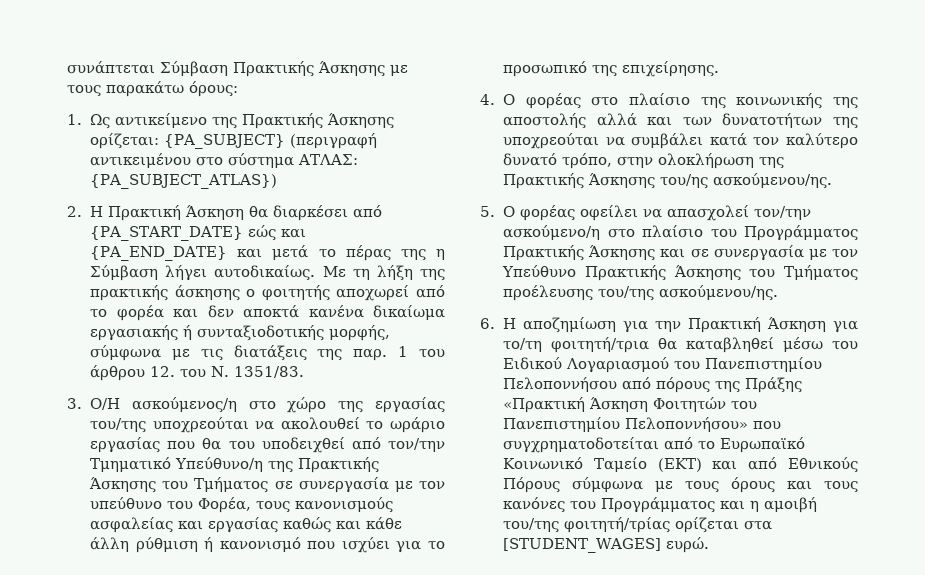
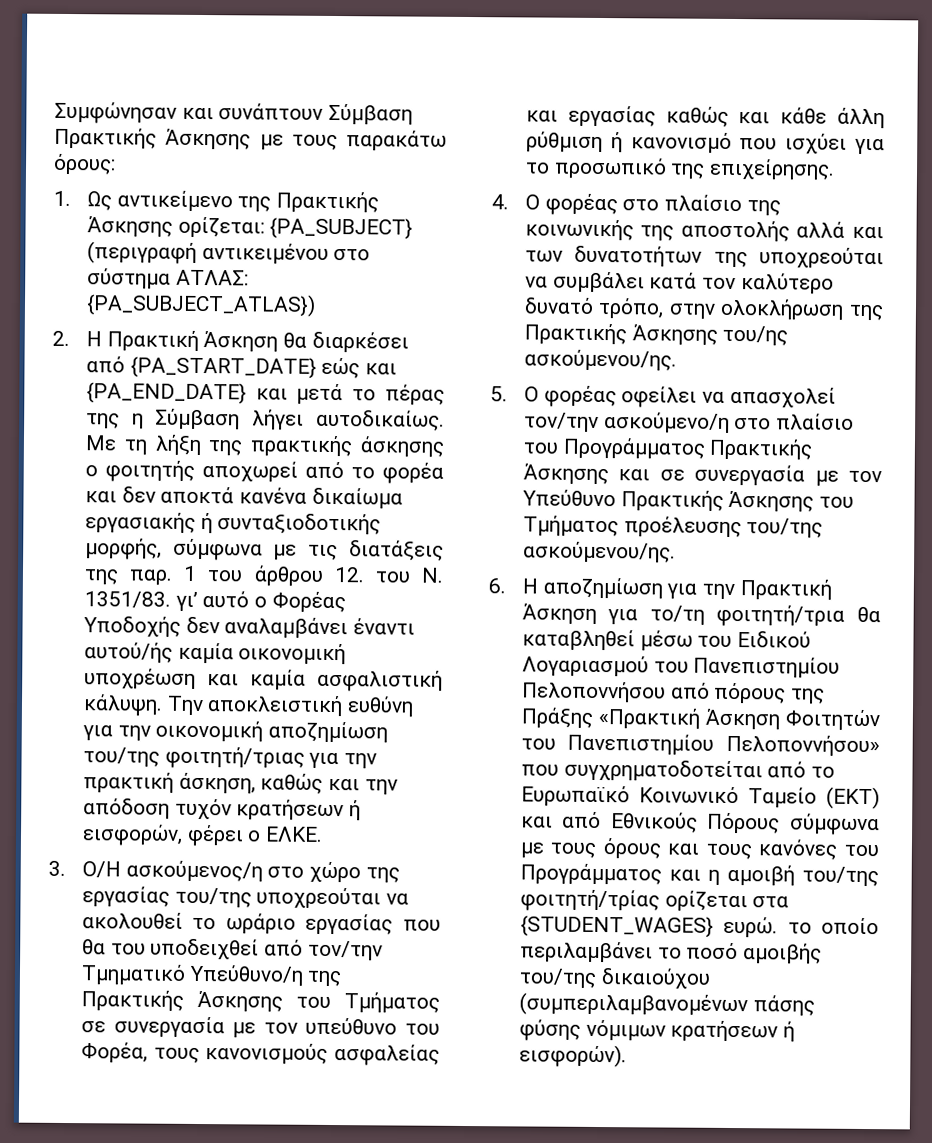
- συνάπτεται Σύμβαση Πρακτικής Άσκησης με τους παρακάτω όρους:
+ Συμφώνησαν και συνάπτουν Σύμβαση Πρακτικής Άσκησης με τους παρακάτω όρους:
- 1 του άρθρου 12. του Ν. 1351/83.
+ 1 του άρθρου 12. του Ν. 1351/83. γι’ αυτό ο Φορέας Υποδοχής δεν αναλαμβάνει έναντι αυτού/ής καμία οικονομική υποχρέωση και καμία ασφαλιστική κάλυψη. Την αποκλειστική ευθύνη για την οικονομική αποζημίωση του/της φοιτητή/τριας για την πρακτική άσκηση, καθώς και την απόδοση τυχόν κρατήσεων ή εισφορών, φέρει ο ΕΛΚΕ.
- 6. Η αποζημίωση για την Πρακτική Άσκηση για το/τη φοιτητή/τρια θα καταβληθεί μέσω του Ειδικού Λογαριασμού του Πανεπιστημίου Πελοποννήσου από πόρους της Πράξης «Πρακτική Άσκηση Φοιτητών του Πανεπιστημίου Πελοποννήσου» που συγχρηματοδοτείται από το Ευρωπαϊκό Κοινωνικό Ταμείο (ΕΚΤ) και από Εθνικούς Πόρους σύμφωνα με τους όρους και τους κανόνες του Προγράμματος και η αμοιβή του/της φοιτητή/τρίας ορίζεται στα [STUDENT_WAGES] ευρώ.
+ 6. Η αποζημίωση για την Πρακτική Άσκηση για το/τη φοιτητή/τρια θα καταβληθεί μέσω του Ειδικού Λογαριασμού του Πανεπιστημίου Πελοποννήσου από πόρους της Πράξης «Πρακτική Άσκηση Φοιτητών του Πανεπιστημίου Πελοποννήσου» που συγχρηματοδοτείται από το Ευρωπαϊκό Κοινωνικό Ταμείο (ΕΚΤ) και από Εθνικούς Πόρους σύμφωνα με τους όρους και τους κανόνες του Προγράμματος και η αμοιβή του/της φοιτητή/τρίας ορίζεται στα {STUDENT_WAGES} ευρώ. το οποίο περιλαμβάνει το ποσό αμοιβής του/της δικαιούχου (συμπεριλαμβανομένων πάσης φύσης νόμιμων κρατήσεων ή εισφορών).

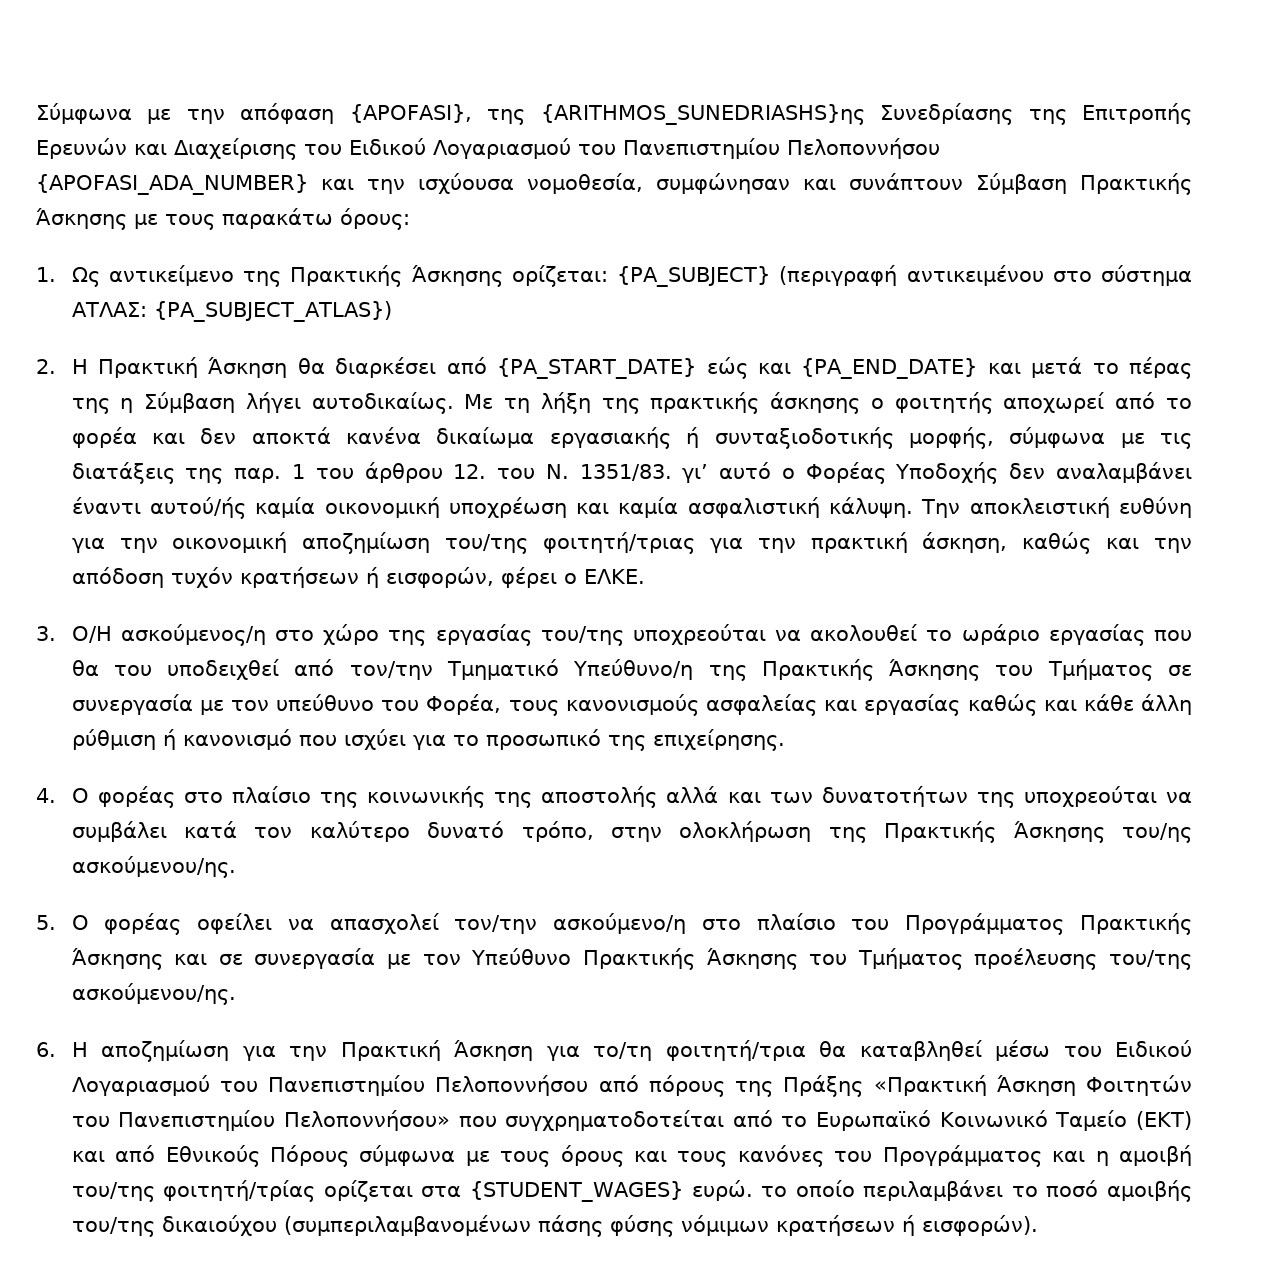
- Συμφώνησαν και συνάπτουν Σύμβαση Πρακτικής Άσκησης με τους παρακάτω όρους:
+ Σύμφωνα με την απόφαση {APOFASI}, της {ARITHMOS_SUNEDRIASHS}ης Συνεδρίασης της Επιτροπής Ερευνών και Διαχείρισης του Ειδικού Λογαριασμού του Πανεπιστημίου Πελοποννήσου {APOFASI_ADA_NUMBER} και την ισχύουσα νομοθεσία, συμφώνησαν και συνάπτουν Σύμβαση Πρακτικής Άσκησης με τους παρακάτω όρους:

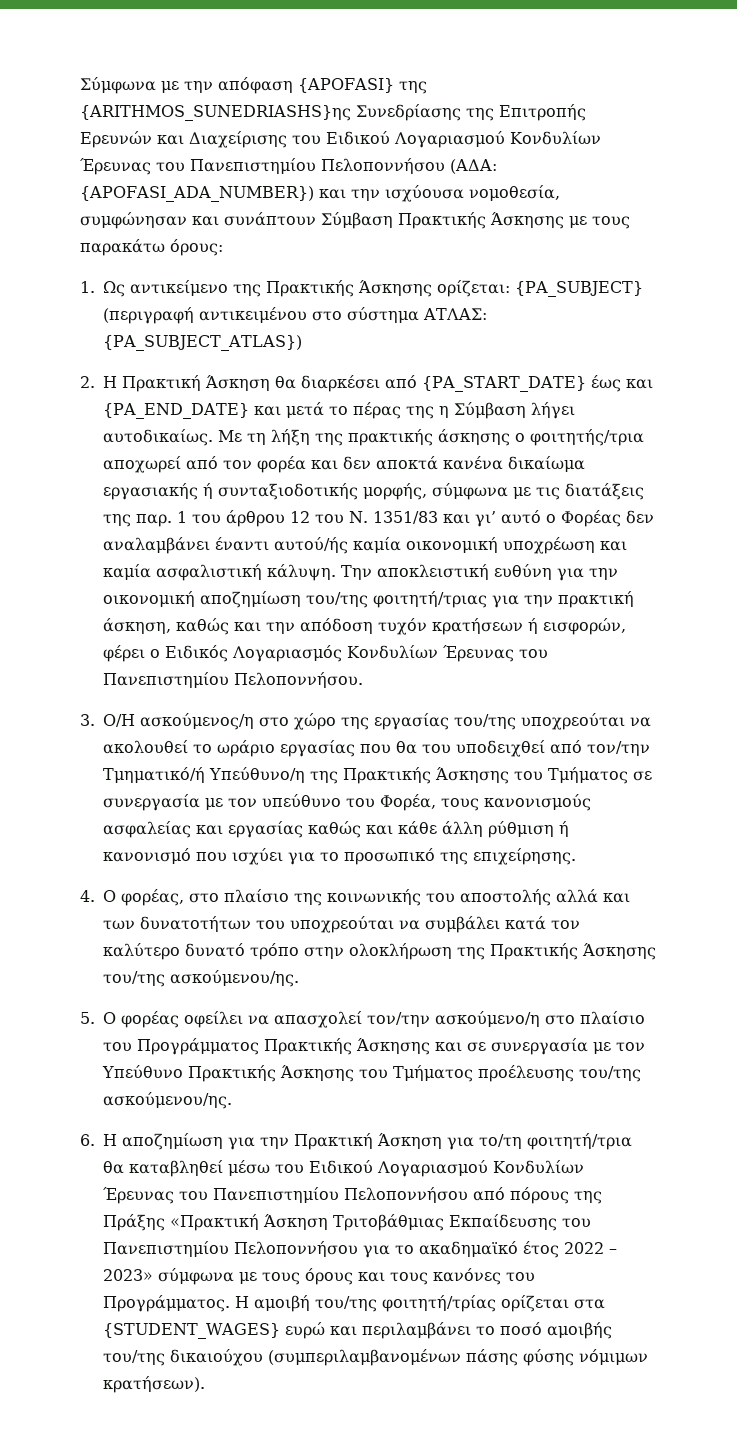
- Σύμφωνα με την απόφαση {APOFASI}, της {ARITHMOS_SUNEDRIASHS}ης Συνεδρίασης της Επιτροπής Ερευνών και Διαχείρισης του Ειδικού Λογαριασμού του Πανεπιστημίου Πελοποννήσου {APOFASI_ADA_NUMBER} και την ισχύουσα νομοθεσία, συμφώνησαν και συνάπτουν Σύμβαση Πρακτικής Άσκησης με τους παρακάτω όρους:
+ Σύμφωνα με την απόφαση {APOFASI} της {ARITHMOS_SUNEDRIASHS}ης Συνεδρίασης της Επιτροπής Ερευνών και Διαχείρισης του Ειδικού Λογαριασμού Κονδυλίων Έρευνας του Πανεπιστημίου Πελοποννήσου (ΑΔΑ: {APOFASI_ADA_NUMBER}) και την ισχύουσα νομοθεσία, συμφώνησαν και συνάπτουν Σύμβαση Πρακτικής Άσκησης με τους παρακάτω όρους:
- 2. Η Πρακτική Άσκηση θα διαρκέσει από {PA_START_DATE} εώς και {PA_END_DATE} και μετά το πέρας της η Σύμβαση λήγει αυτοδικαίως.
+ 2. Η Πρακτική Άσκηση θα διαρκέσει από {PA_START_DATE} έως και {PA_END_DATE} και μετά το πέρας της η Σύμβαση λήγει αυτοδικαίως.
- Mε τη λήξη της πρακτικής άσκησης ο φοιτητής αποχωρεί από το φορέα και δεν αποκτά κανένα δικαίωμα εργασιακής ή συνταξιοδοτικής μορφής, σύμφωνα με τις διατάξεις της παρ.
+ Mε τη λήξη της πρακτικής άσκησης ο φοιτητής/τρια αποχωρεί από τον φορέα και δεν αποκτά κανένα δικαίωμα εργασιακής ή συνταξιοδοτικής μορφής, σύμφωνα με τις διατάξεις της παρ.
- 1 του άρθρου 12. του Ν. 1351/83. γι’ αυτό ο Φορέας Υποδοχής δεν αναλαμβάνει έναντι αυτού/ής καμία οικονομική υποχρέωση και καμία ασφαλιστική κάλυψη.
+ 1 του άρθρου 12 του Ν. 1351/83 και γι’ αυτό ο Φορέας δεν αναλαμβάνει έναντι αυτού/ής καμία οικονομική υποχρέωση και καμία ασφαλιστική κάλυψη.
- Την αποκλειστική ευθύνη για την οικονομική αποζημίωση του/της φοιτητή/τριας για την πρακτική άσκηση, καθώς και την απόδοση τυχόν κρατήσεων ή εισφορών, φέρει ο ΕΛΚΕ.
+ Την αποκλειστική ευθύνη για την οικονομική αποζημίωση του/της φοιτητή/τριας για την πρακτική άσκηση, καθώς και την απόδοση τυχόν κρατήσεων ή εισφορών, φέρει ο Ειδικός Λογαριασμός Κονδυλίων Έρευνας του Πανεπιστημίου Πελοποννήσου.
- 3. Ο/Η ασκούμενος/η στο χώρο της εργασίας του/της υποχρεούται να ακολουθεί το ωράριο εργασίας που θα του υποδειχθεί από τον/την Τμηματικό Υπεύθυνο/η της Πρακτικής Άσκησης του Τμήματος σε συνεργασία με τον υπεύθυνο του Φορέα, τους κανονισμούς ασφαλείας και εργασίας καθώς και κάθε άλλη ρύθμιση ή κανονισμό που ισχύει για το προσωπικό της επιχείρησης.
+ 3. Ο/Η ασκούμενος/η στο χώρο της εργασίας του/της υποχρεούται να ακολουθεί το ωράριο εργασίας που θα του υποδειχθεί από τον/την Τμηματικό/ή Υπεύθυνο/η της Πρακτικής Άσκησης του Τμήματος σε συνεργασία με τον υπεύθυνο του Φορέα, τους κανονισμούς ασφαλείας και εργασίας καθώς και κάθε άλλη ρύθμιση ή κανονισμό που ισχύει για το προσωπικό της επιχείρησης.
- 4. Ο φορέας στο πλαίσιο της κοινωνικής της αποστολής αλλά και των δυνατοτήτων της υποχρεούται να συμβάλει κατά τον καλύτερο δυνατό τρόπο, στην ολοκλήρωση της Πρακτικής Άσκησης του/ης ασκούμενου/ης.
+ 4. Ο φορέας, στο πλαίσιο της κοινωνικής του αποστολής αλλά και των δυνατοτήτων του υποχρεούται να συμβάλει κατά τον καλύτερο δυνατό τρόπο στην ολοκλήρωση της Πρακτικής Άσκησης του/της ασκούμενου/ης.
- 6. Η αποζημίωση για την Πρακτική Άσκηση για το/τη φοιτητή/τρια θα καταβληθεί μέσω του Ειδικού Λογαριασμού του Πανεπιστημίου Πελοποννήσου από πόρους της Πράξης «Πρακτική Άσκηση Φοιτητών του Πανεπιστημίου Πελοποννήσου» που συγχρηματοδοτείται από το Ευρωπαϊκό Κοινωνικό Ταμείο (ΕΚΤ) και από Εθνικούς Πόρους σύμφωνα με τους όρους και τους κανόνες του Προγράμματος και η αμοιβή του/της φοιτητή/τρίας ορίζεται στα {STUDENT_WAGES} ευρώ. το οποίο περιλαμβάνει το ποσό αμοιβής του/της δικαιούχου (συμπεριλαμβανομένων πάσης φύσης νόμιμων κρατήσεων ή εισφορών).
+ 6. Η αποζημίωση για την Πρακτική Άσκηση για το/τη φοιτητή/τρια θα καταβληθεί μέσω του Ειδικού Λογαριασμού Κονδυλίων Έρευνας του Πανεπιστημίου Πελοποννήσου από πόρους της Πράξης «Πρακτική Άσκηση Τριτοβάθμιας Εκπαίδευσης του Πανεπιστημίου Πελοποννήσου για το ακαδημαϊκό έτος 2022 – 2023» σύμφωνα με τους όρους και τους κανόνες του Προγράμματος. Η αμοιβή του/της φοιτητή/τρίας ορίζεται στα {STUDENT_WAGES} ευρώ και περιλαμβάνει το ποσό αμοιβής του/της δικαιούχου (συμπεριλαμβανομένων πάσης φύσης νόμιμων κρατήσεων).

